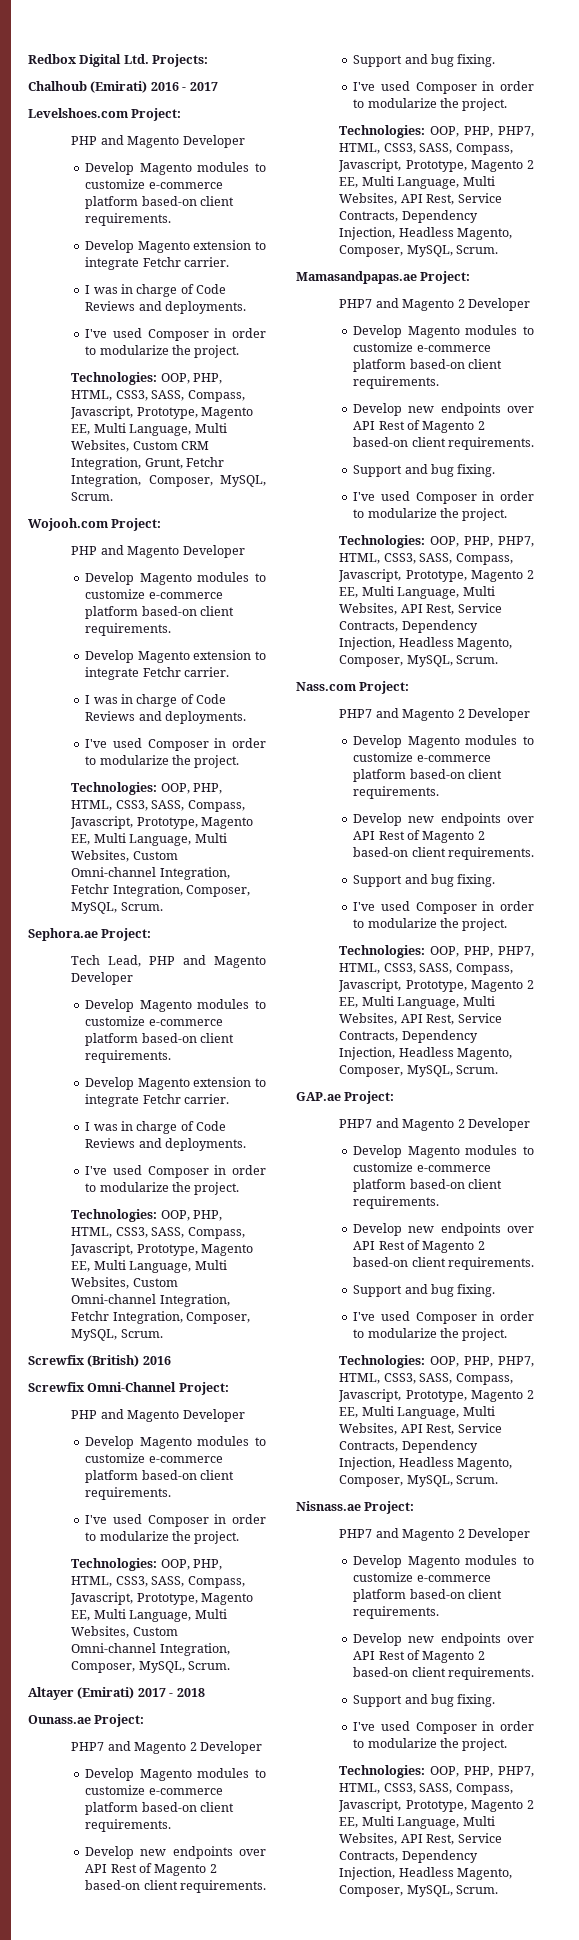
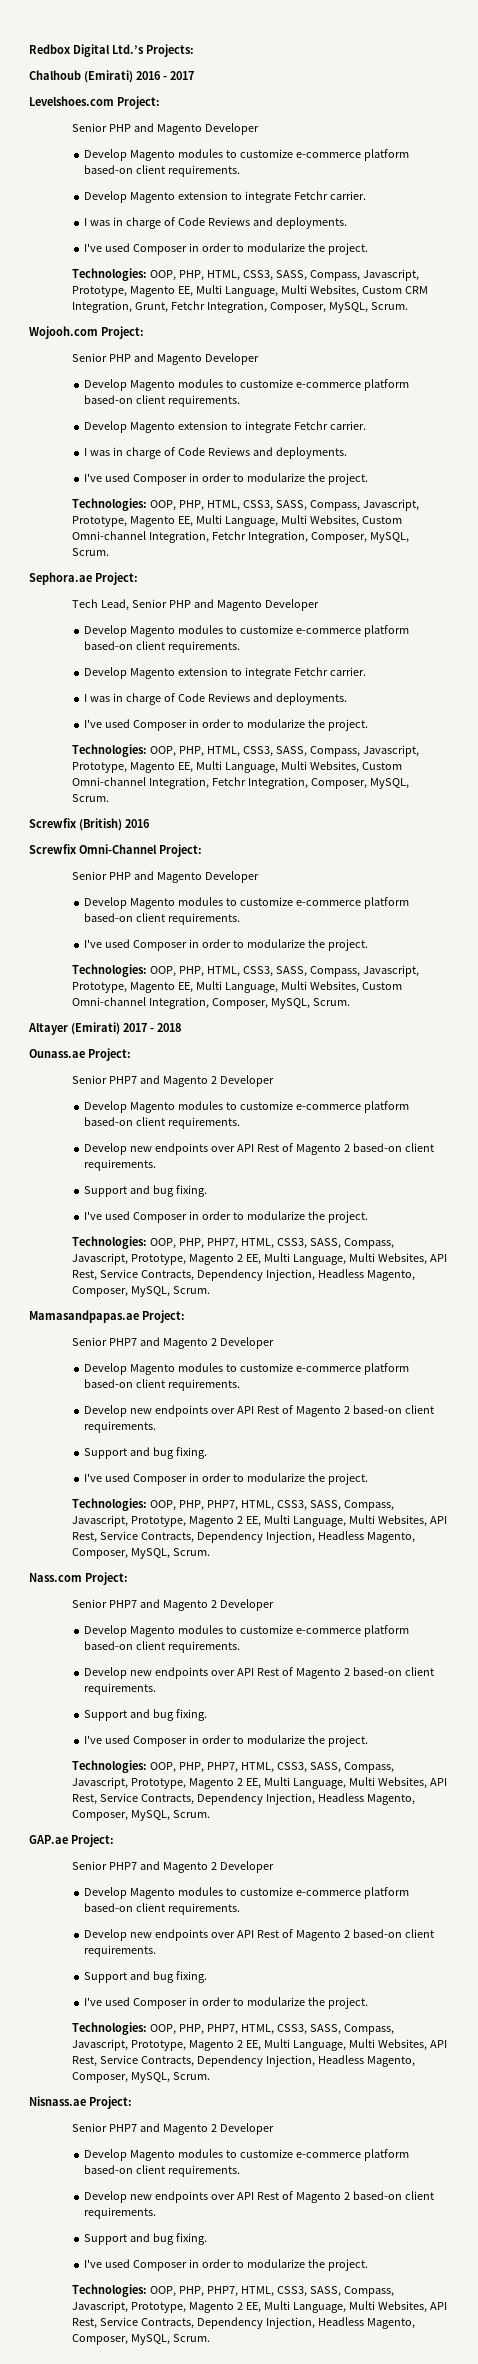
- Redbox Digital Ltd. Projects:
+ Redbox Digital Ltd.’s Projects:
  Levelshoes.com Project:
- PHP and Magento Developer
+ Senior PHP and Magento Developer
  Wojooh.com Project:
- PHP and Magento Developer
+ Senior PHP and Magento Developer
- Tech Lead, PHP and Magento Developer
+ Tech Lead, Senior PHP and Magento Developer
  Screwfix Omni-Channel Project:
- PHP and Magento Developer
+ Senior PHP and Magento Developer
  Ounass.ae Project:
- PHP7 and Magento 2 Developer
+ Senior PHP7 and Magento 2 Developer
  Mamasandpapas.ae Project:
- PHP7 and Magento 2 Developer
+ Senior PHP7 and Magento 2 Developer
  Nass.com Project:
- PHP7 and Magento 2 Developer
+ Senior PHP7 and Magento 2 Developer
  GAP.ae Project:
- PHP7 and Magento 2 Developer
+ Senior PHP7 and Magento 2 Developer
  Nisnass.ae Project:
- PHP7 and Magento 2 Developer
+ Senior PHP7 and Magento 2 Developer

